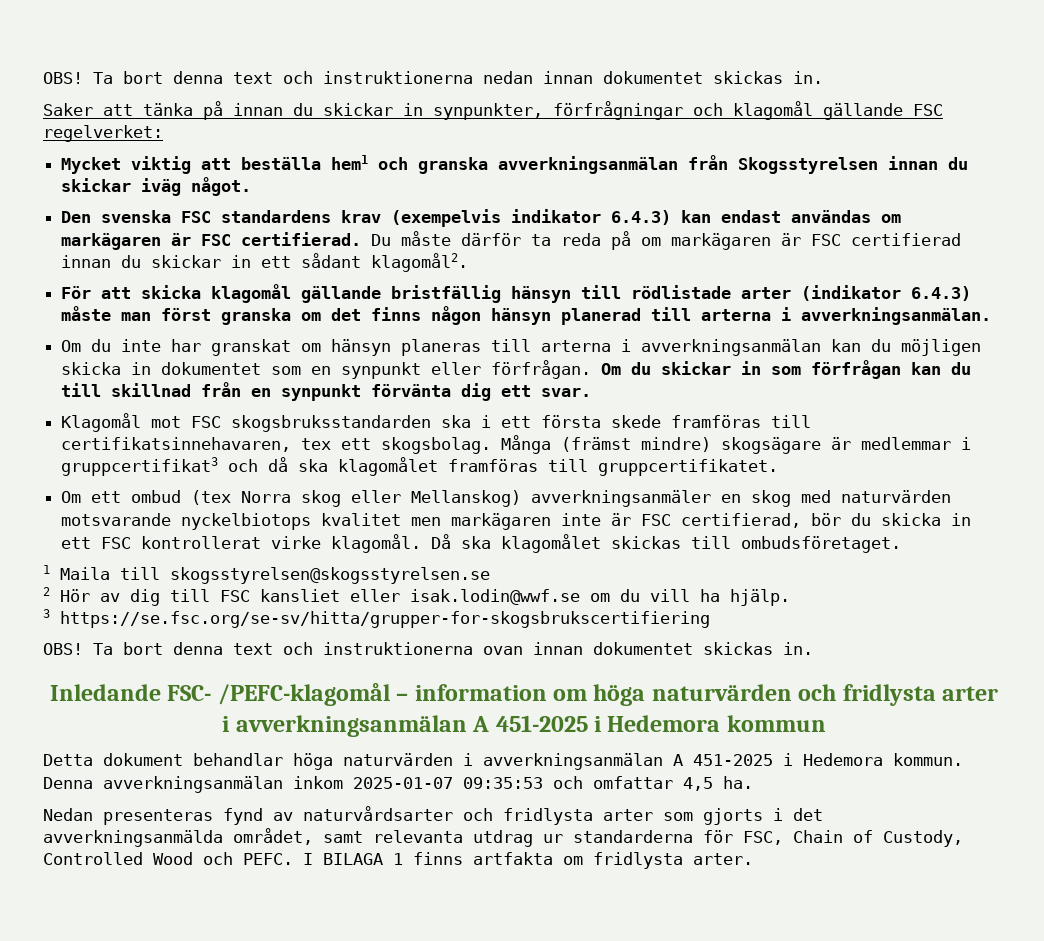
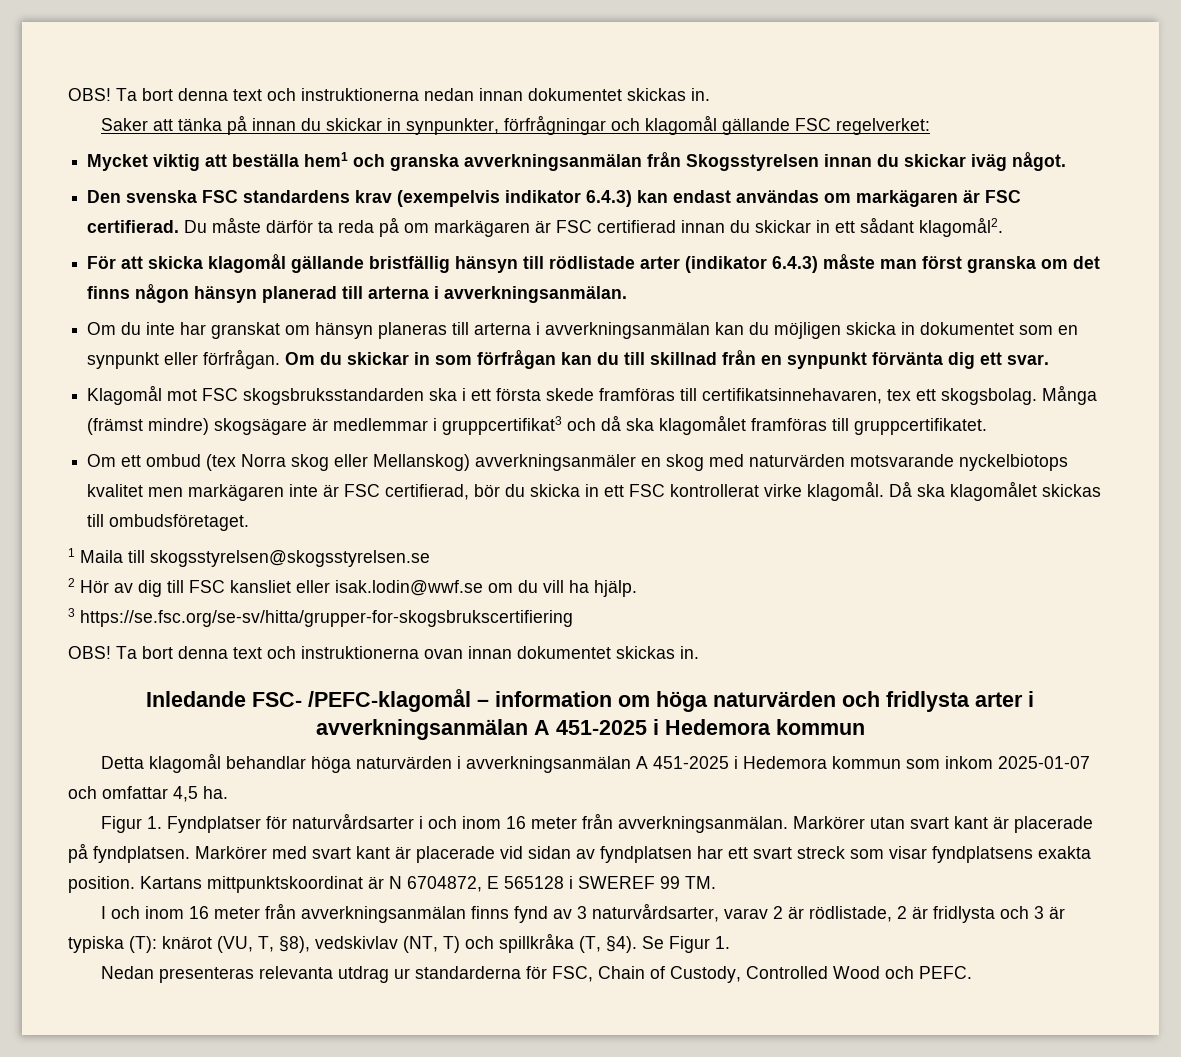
- Detta dokument behandlar höga naturvärden i avverkningsanmälan A 451-2025 i Hedemora kommun. Denna avverkningsanmälan inkom 2025-01-07 09:35:53 och omfattar 4,5 ha.
+ Detta klagomål behandlar höga naturvärden i avverkningsanmälan A 451-2025 i Hedemora kommun som inkom 2025-01-07 och omfattar 4,5 ha.
- Nedan presenteras fynd av naturvårdsarter och fridlysta arter som gjorts i det avverkningsanmälda området, samt relevanta utdrag ur standarderna för FSC, Chain of Custody, Controlled Wood och PEFC. I BILAGA 1 finns artfakta om fridlysta arter.
+ Figur 1. Fyndplatser för naturvårdsarter i och inom 16 meter från avverkningsanmälan. Markörer utan svart kant är placerade på fyndplatsen. Markörer med svart kant är placerade vid sidan av fyndplatsen har ett svart streck som visar fyndplatsens exakta position. Kartans mittpunktskoordinat är N 6704872, E 565128 i SWEREF 99 TM.
+ I och inom 16 meter från avverkningsanmälan finns fynd av 3 naturvårdsarter, varav 2 är rödlistade, 2 är fridlysta och 3 är typiska (T): knärot (VU, T, §8), vedskivlav (NT, T) och spillkråka (T, §4). Se Figur 1.
+ Nedan presenteras relevanta utdrag ur standarderna för FSC, Chain of Custody, Controlled Wood och PEFC.

